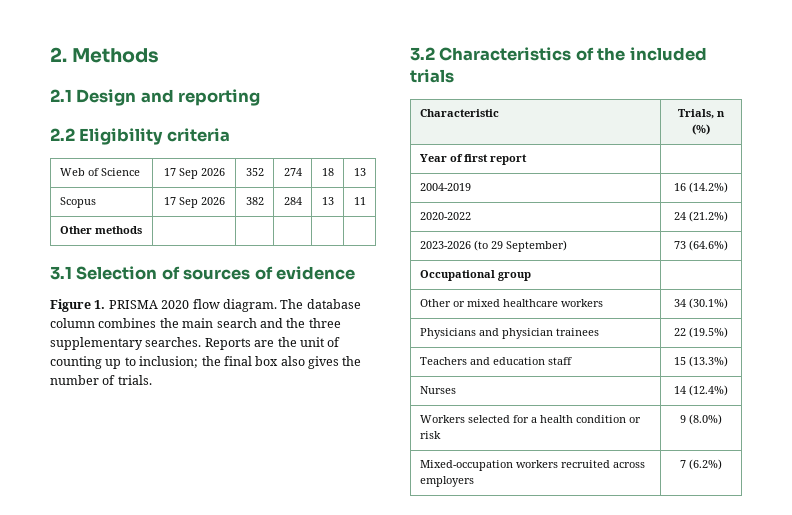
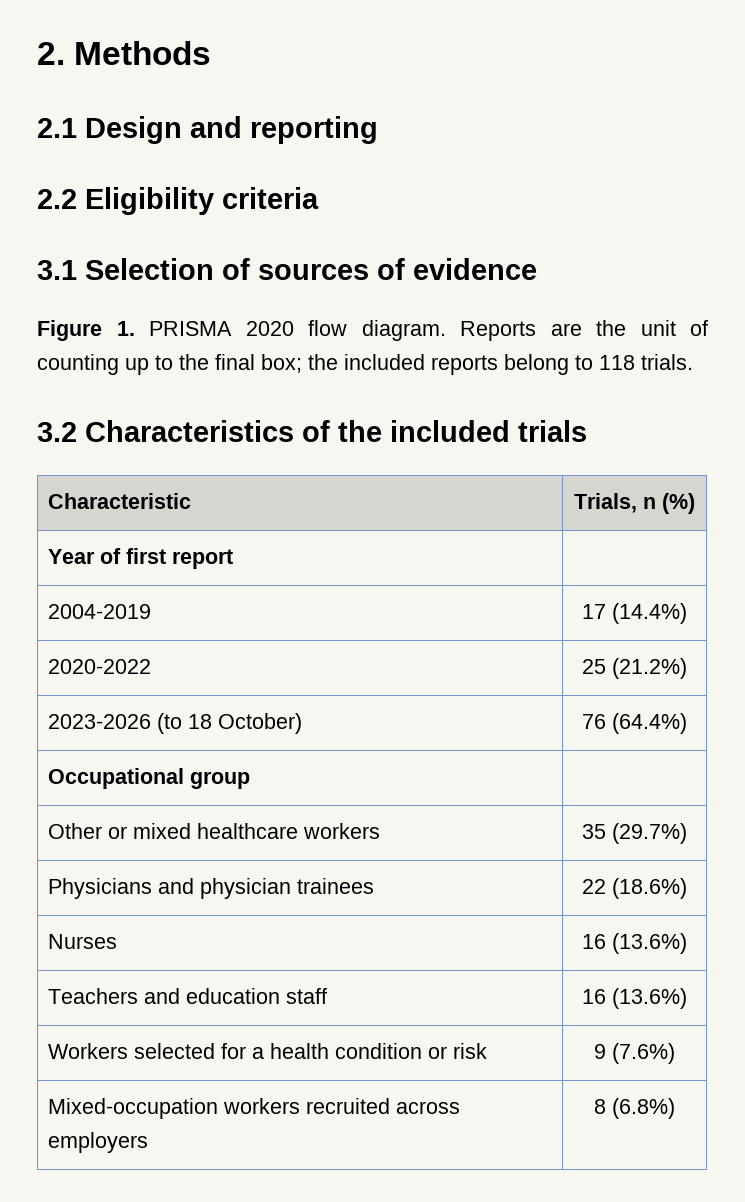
- Web of Science | 17 Sep 2026 | 352 | 274 | 18 | 13
- Scopus | 17 Sep 2026 | 382 | 284 | 13 | 11
- Other methods | | | | |
- The database column combines the main search and the three supplementary searches.
- Reports are the unit of counting up to inclusion; the final box also gives the number of trials.
+ Reports are the unit of counting up to the final box; the included reports belong to 118 trials.
- 2004-2019 | 16 (14.2%)
+ 2004-2019 | 17 (14.4%)
- 2020-2022 | 24 (21.2%)
+ 2020-2022 | 25 (21.2%)
- 2023-2026 (to 29 September) | 73 (64.6%)
+ 2023-2026 (to 18 October) | 76 (64.4%)
- Other or mixed healthcare workers | 34 (30.1%)
+ Other or mixed healthcare workers | 35 (29.7%)
- Physicians and physician trainees | 22 (19.5%)
+ Physicians and physician trainees | 22 (18.6%)
+ Nurses | 16 (13.6%)
- Teachers and education staff | 15 (13.3%)
- Nurses | 14 (12.4%)
+ Teachers and education staff | 16 (13.6%)
- Workers selected for a health condition or risk | 9 (8.0%)
+ Workers selected for a health condition or risk | 9 (7.6%)
- Mixed-occupation workers recruited across employers | 7 (6.2%)
+ Mixed-occupation workers recruited across employers | 8 (6.8%)

